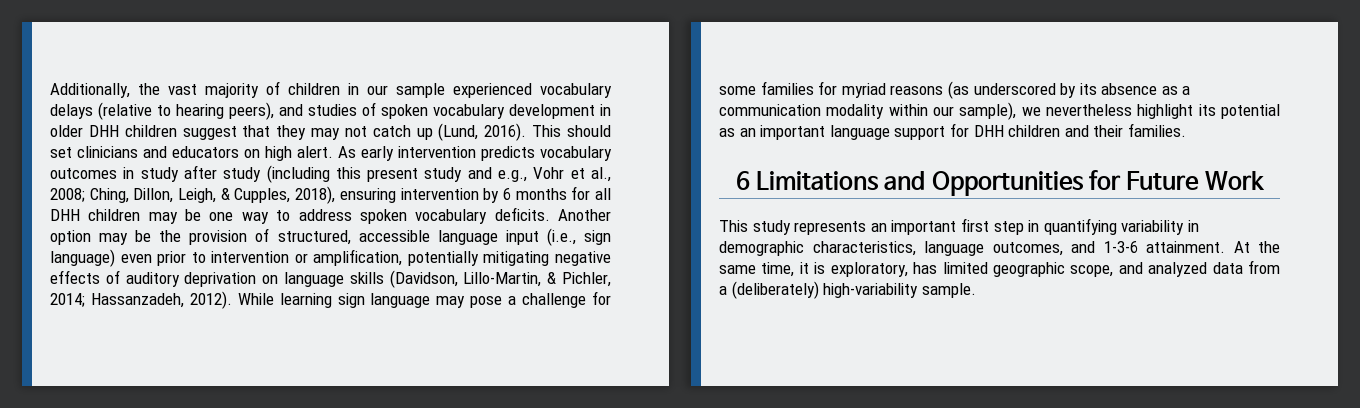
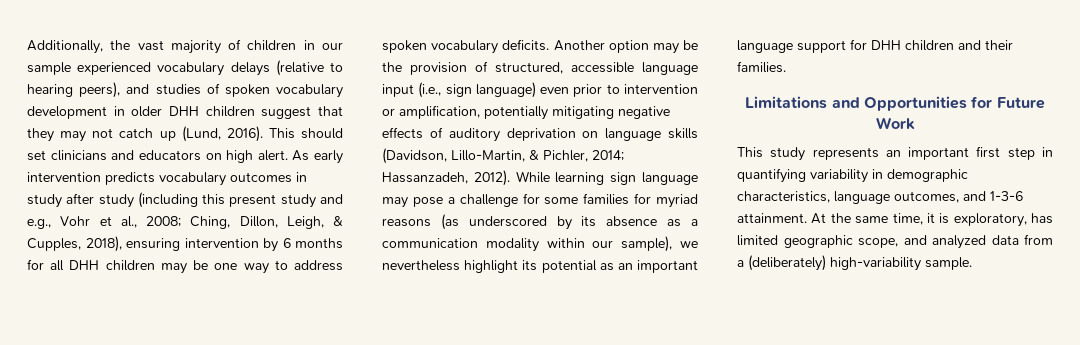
- 6 Limitations and Opportunities for Future Work
+ Limitations and Opportunities for Future Work

